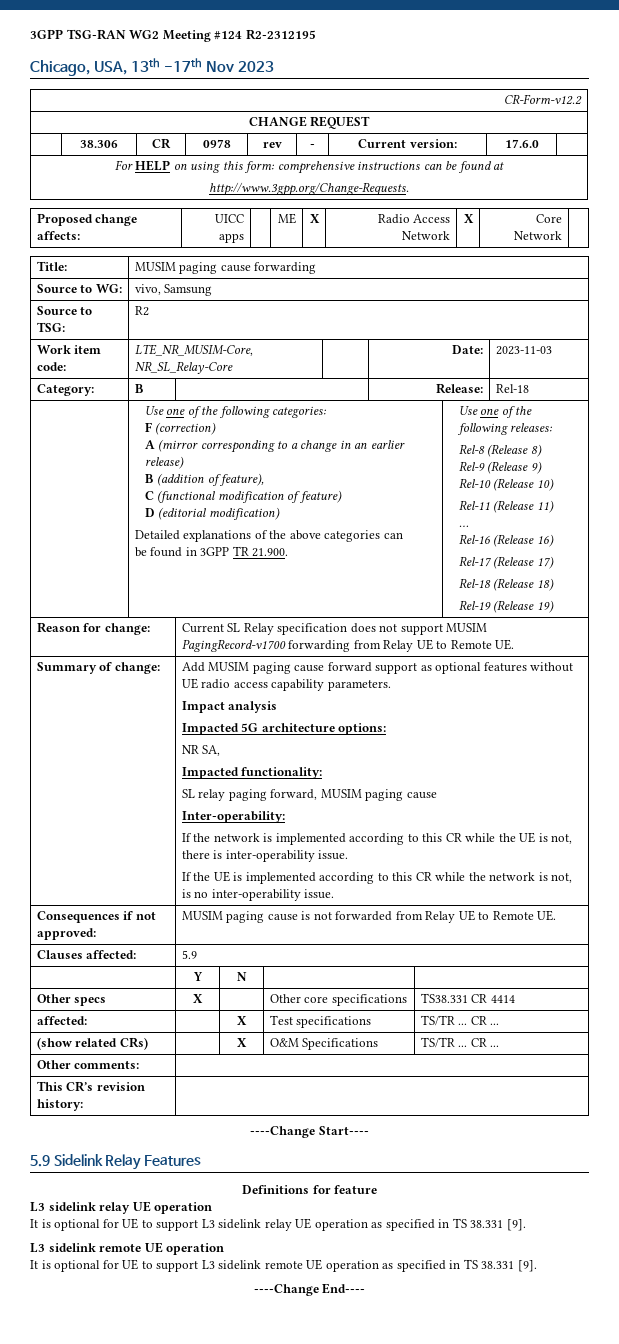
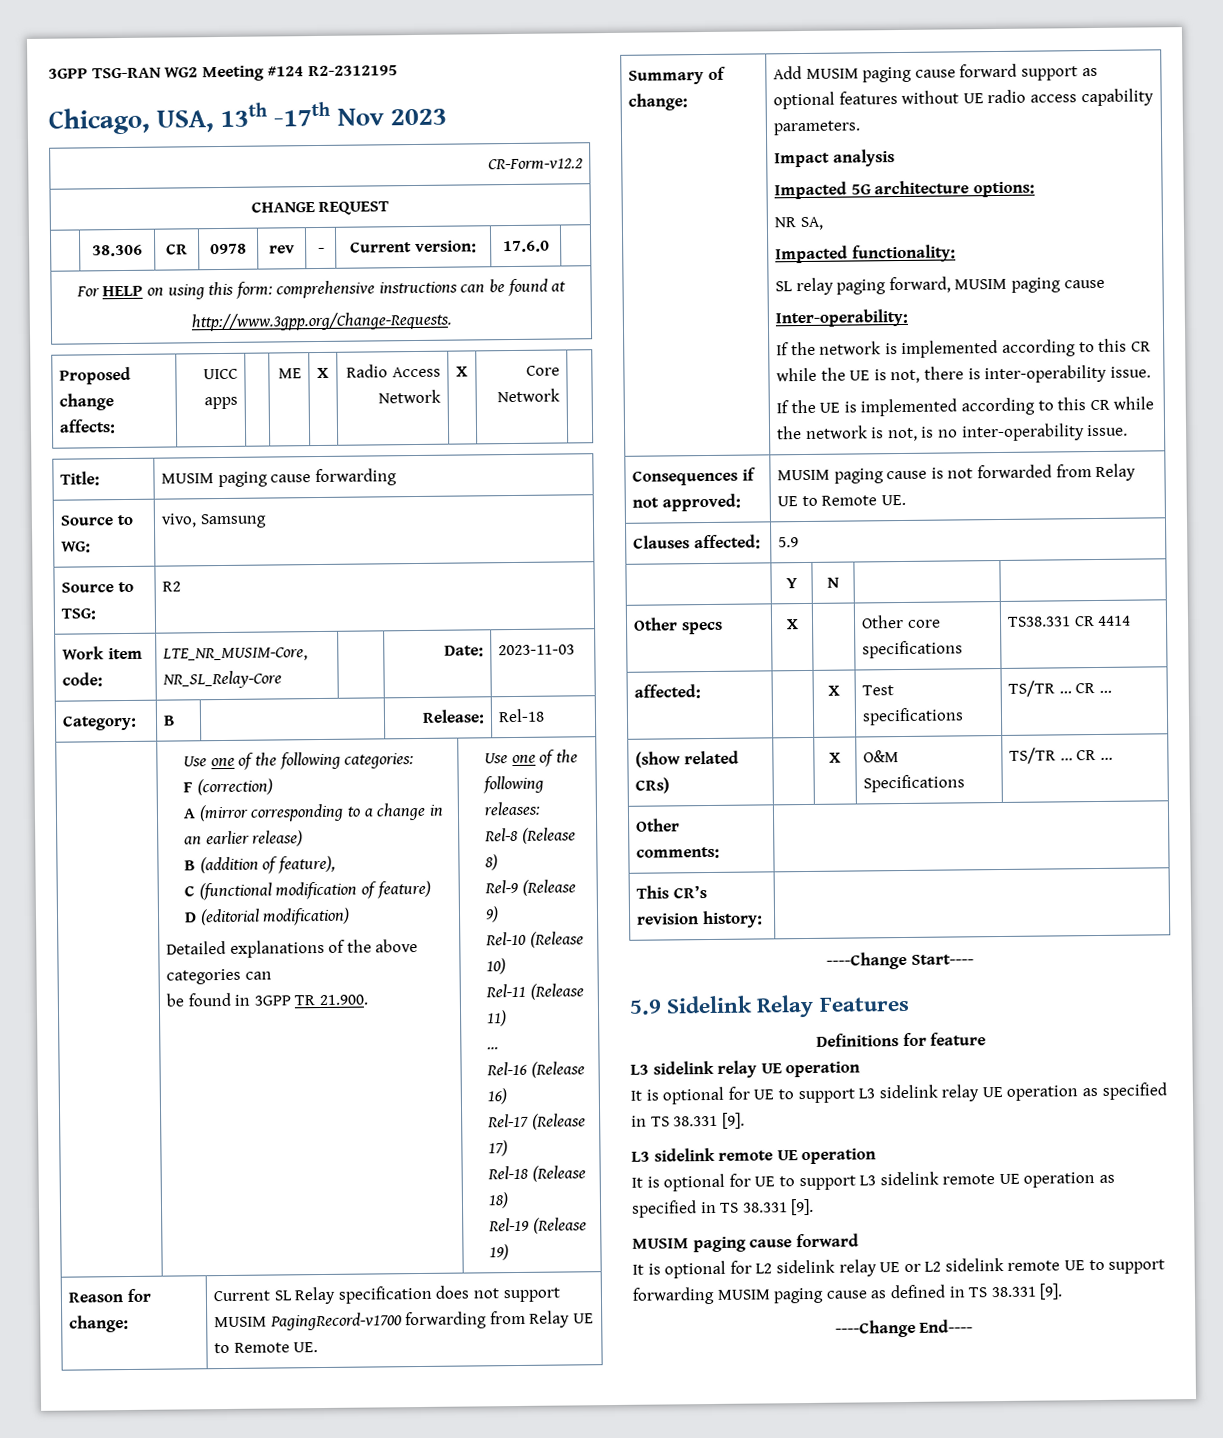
  It is optional for UE to support L3 sidelink remote UE operation as specified in TS 38.331 [9].
+ MUSIM paging cause forward
+ It is optional for L2 sidelink relay UE or L2 sidelink remote UE to support forwarding MUSIM paging cause as defined in TS 38.331 [9].

